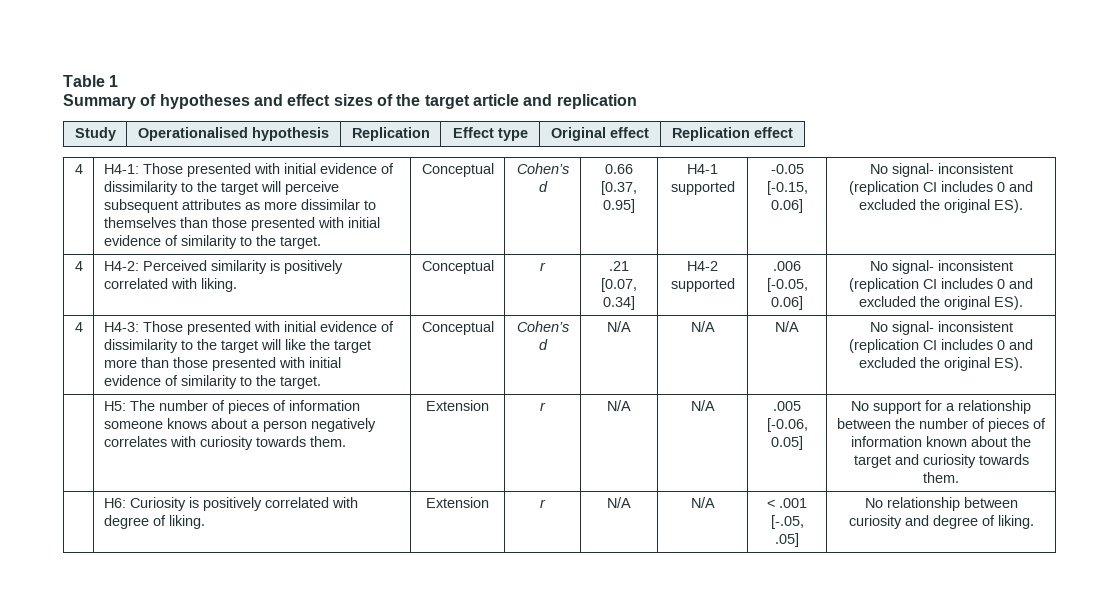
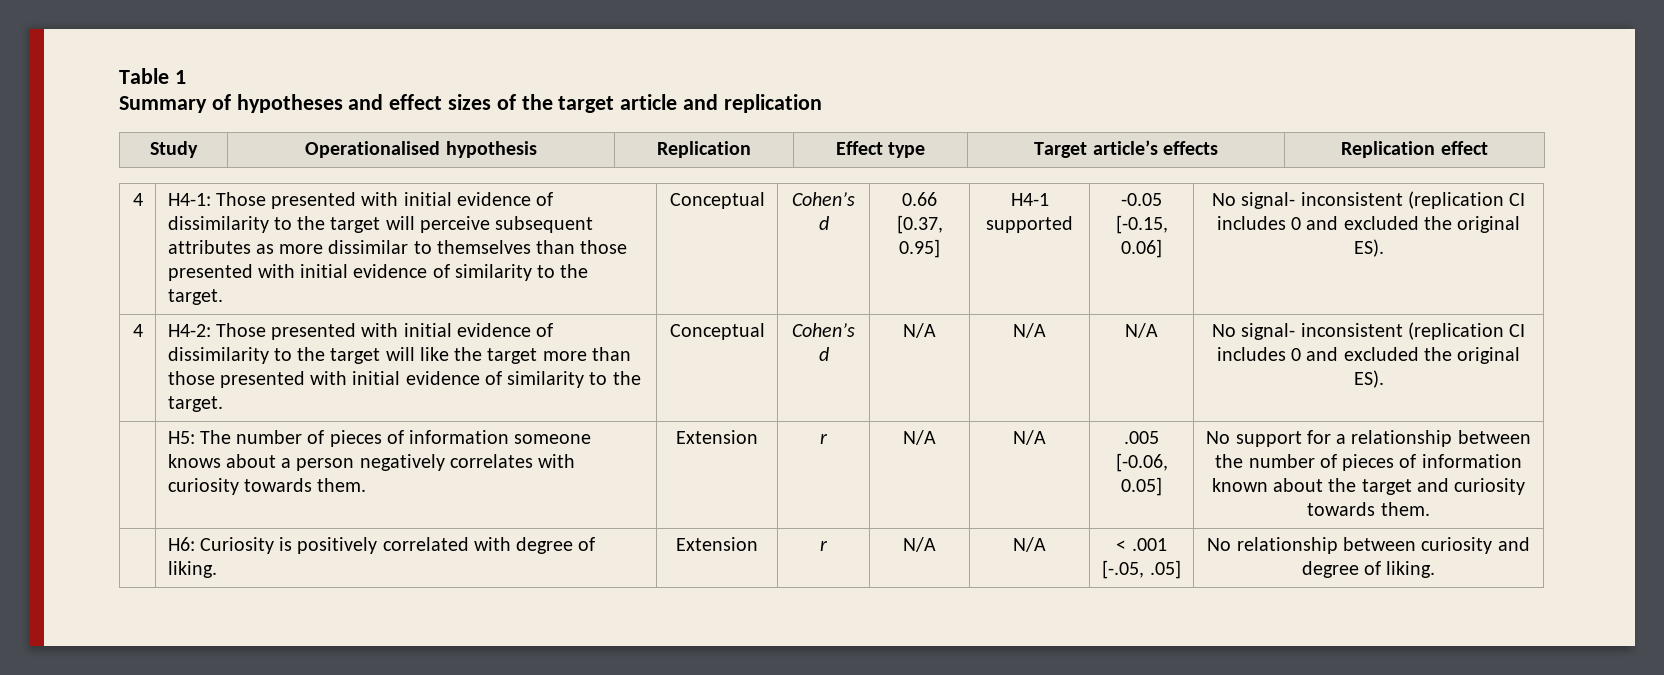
- Study | Operationalised hypothesis | Replication | Effect type | Original effect | Replication effect
+ Study | Operationalised hypothesis | Replication | Effect type | Target article’s effects | Replication effect
- H4-2: Perceived similarity is positively correlated with liking. | Conceptual | r | .21 [0.07, 0.34] | H4-2 supported | .006 [-0.05, 0.06] | No signal- inconsistent (replication CI includes 0 and excluded the original ES).
- 4 | H4-3: Those presented with initial evidence of dissimilarity to the target will like the target more than those presented with initial evidence of similarity to the target.
+ H4-2: Those presented with initial evidence of dissimilarity to the target will like the target more than those presented with initial evidence of similarity to the target.

